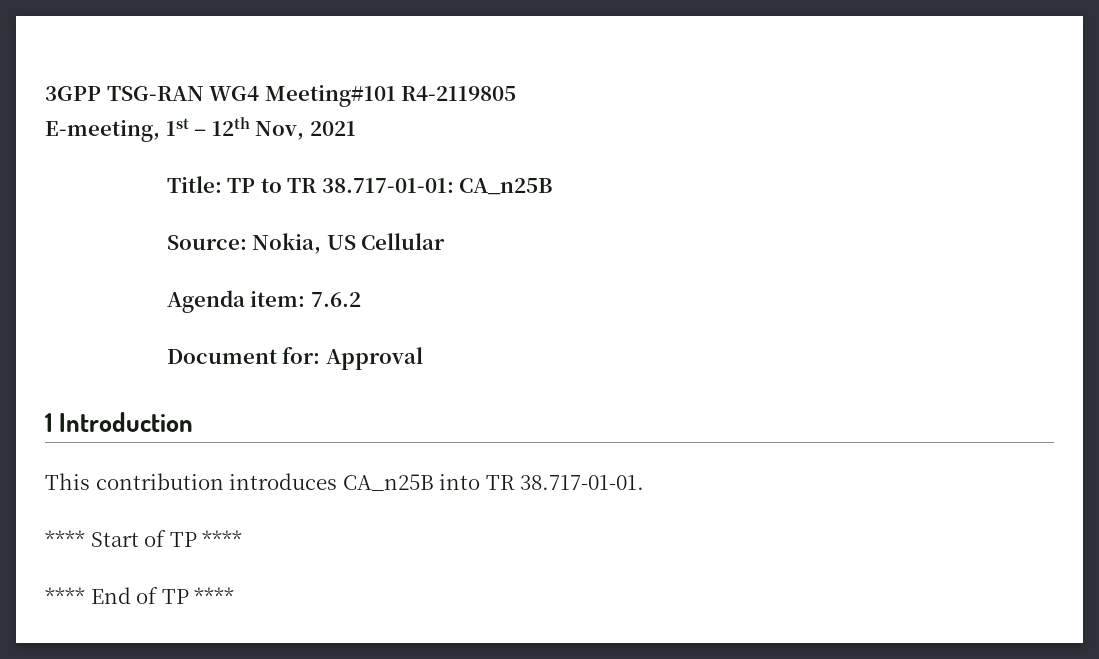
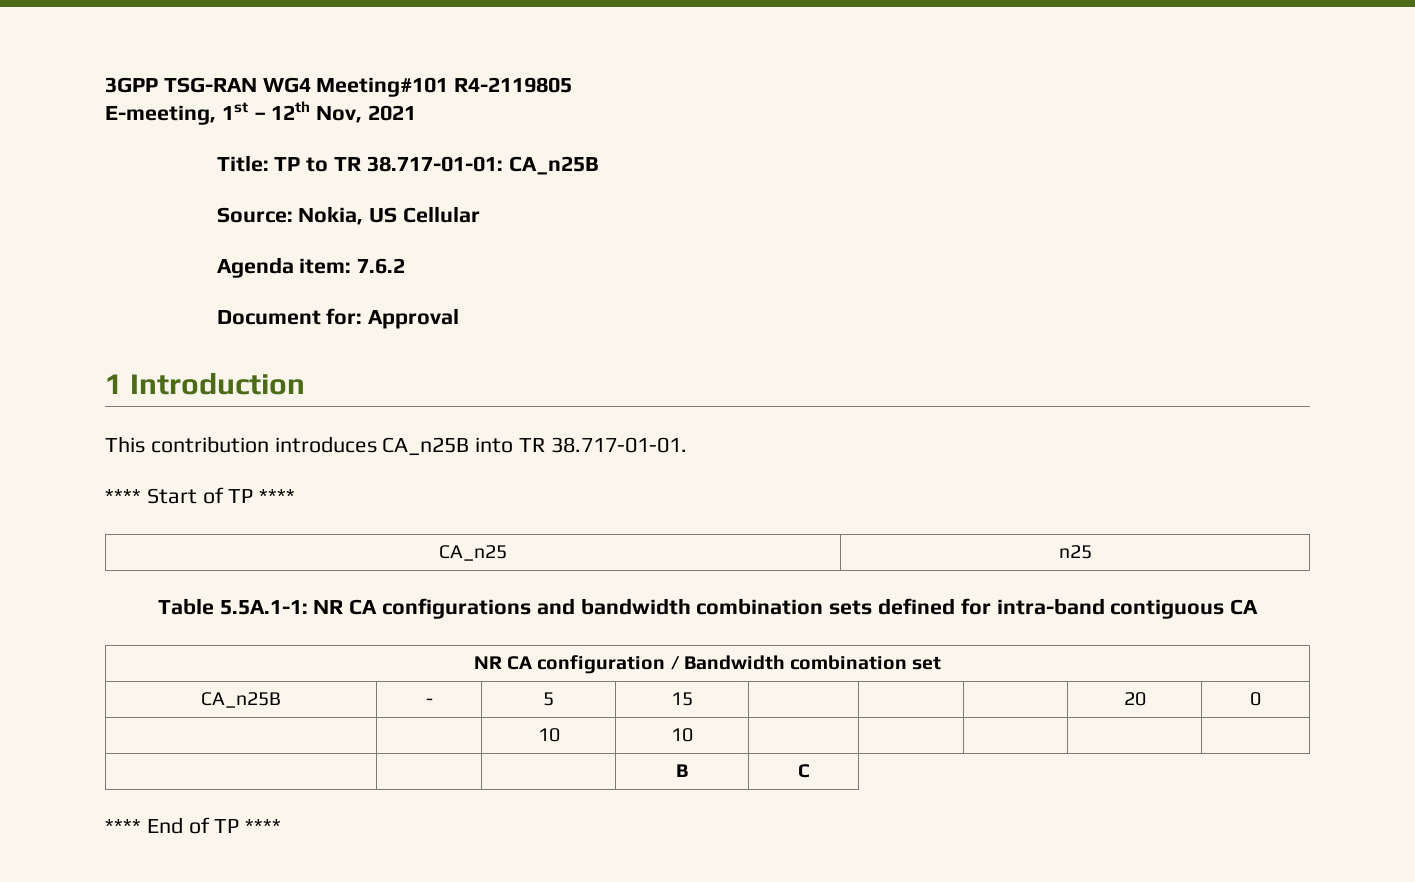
+ CA_n25 | n25
+ Table 5.5A.1-1: NR CA configurations and bandwidth combination sets defined for intra-band contiguous CA
+ NR CA configuration / Bandwidth combination set
+ CA_n25B | - | 5 | 15 | | | | 20 | 0
+ | | 10 | 10 | | | | |
+ | | | B | C

